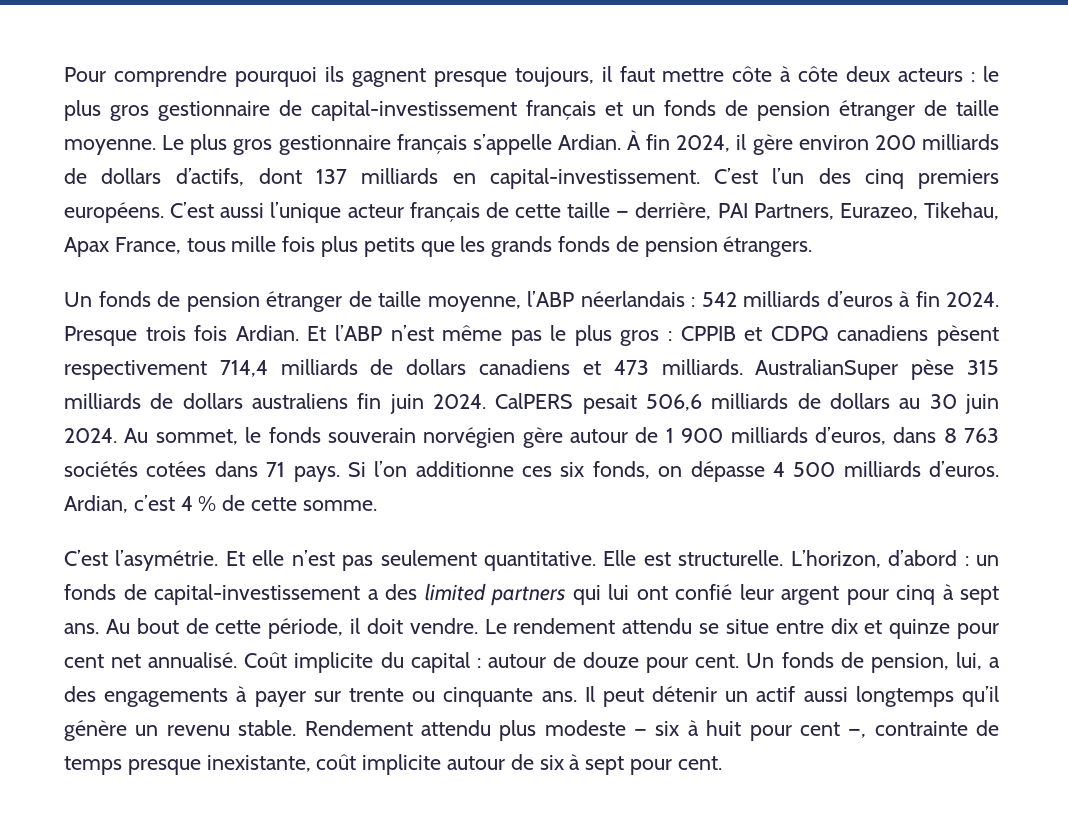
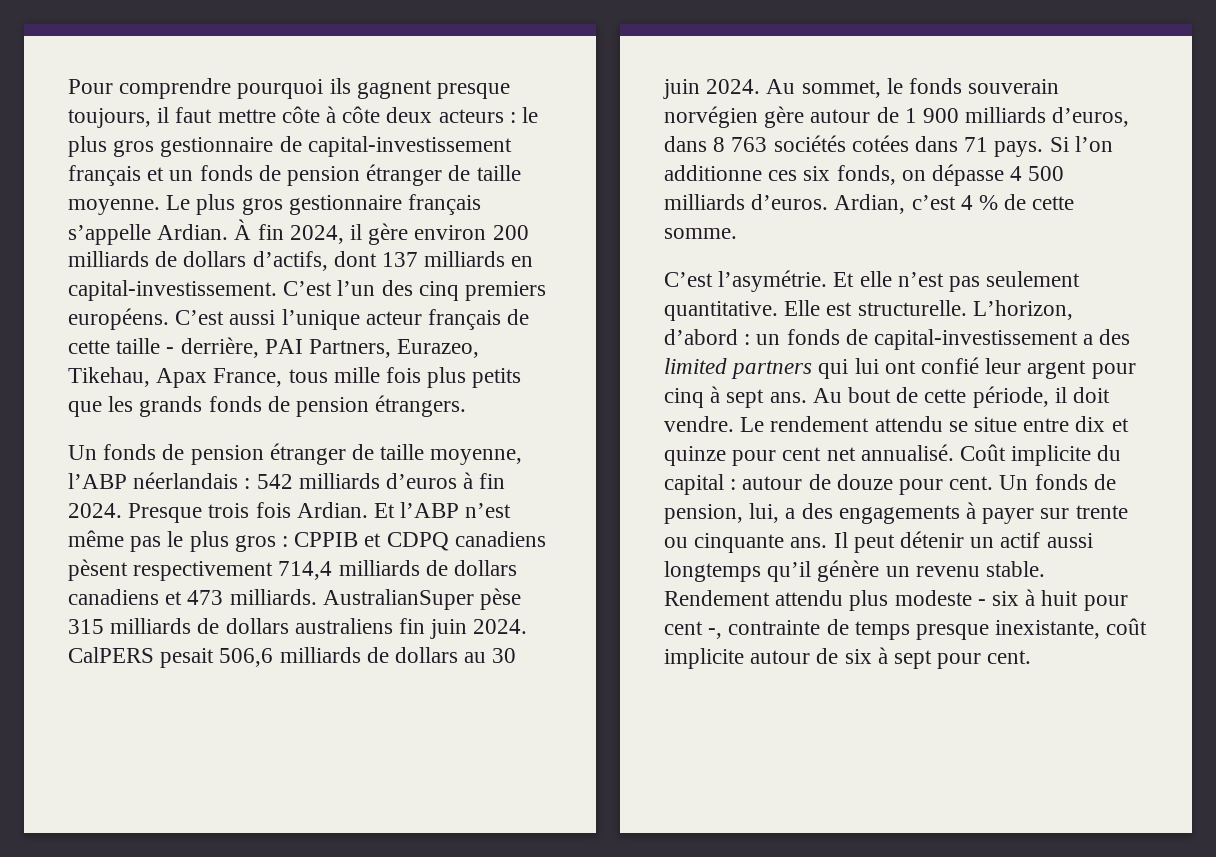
- C’est aussi l’unique acteur français de cette taille — derrière, PAI Partners, Eurazeo, Tikehau, Apax France, tous mille fois plus petits que les grands fonds de pension étrangers.
+ C’est aussi l’unique acteur français de cette taille - derrière, PAI Partners, Eurazeo, Tikehau, Apax France, tous mille fois plus petits que les grands fonds de pension étrangers.
- Rendement attendu plus modeste — six à huit pour cent —, contrainte de temps presque inexistante, coût implicite autour de six à sept pour cent.
+ Rendement attendu plus modeste - six à huit pour cent -, contrainte de temps presque inexistante, coût implicite autour de six à sept pour cent.

